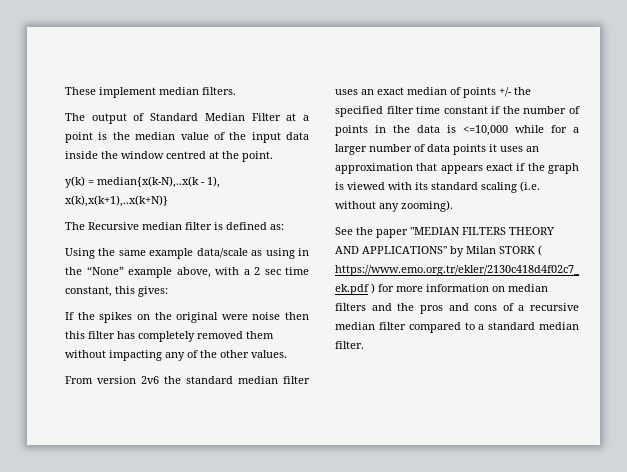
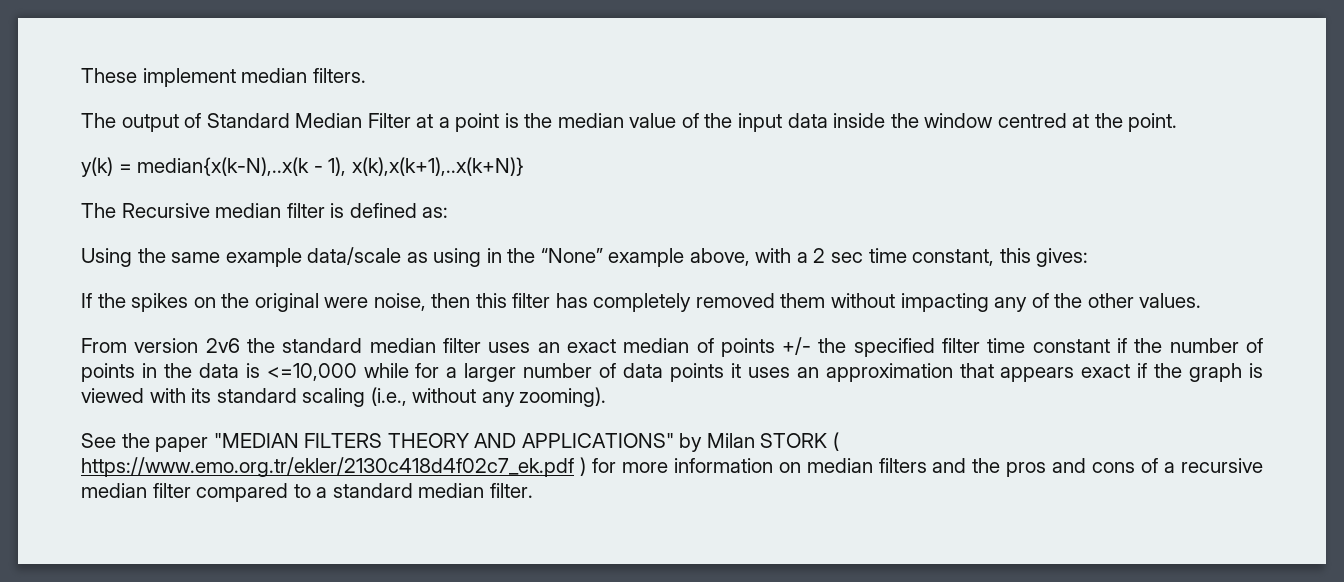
- If the spikes on the original were noise then this filter has completely removed them without impacting any of the other values.
+ If the spikes on the original were noise, then this filter has completely removed them without impacting any of the other values.
- From version 2v6 the standard median filter uses an exact median of points +/- the specified filter time constant if the number of points in the data is <=10,000 while for a larger number of data points it uses an approximation that appears exact if the graph is viewed with its standard scaling (i.e. without any zooming).
+ From version 2v6 the standard median filter uses an exact median of points +/- the specified filter time constant if the number of points in the data is <=10,000 while for a larger number of data points it uses an approximation that appears exact if the graph is viewed with its standard scaling (i.e., without any zooming).

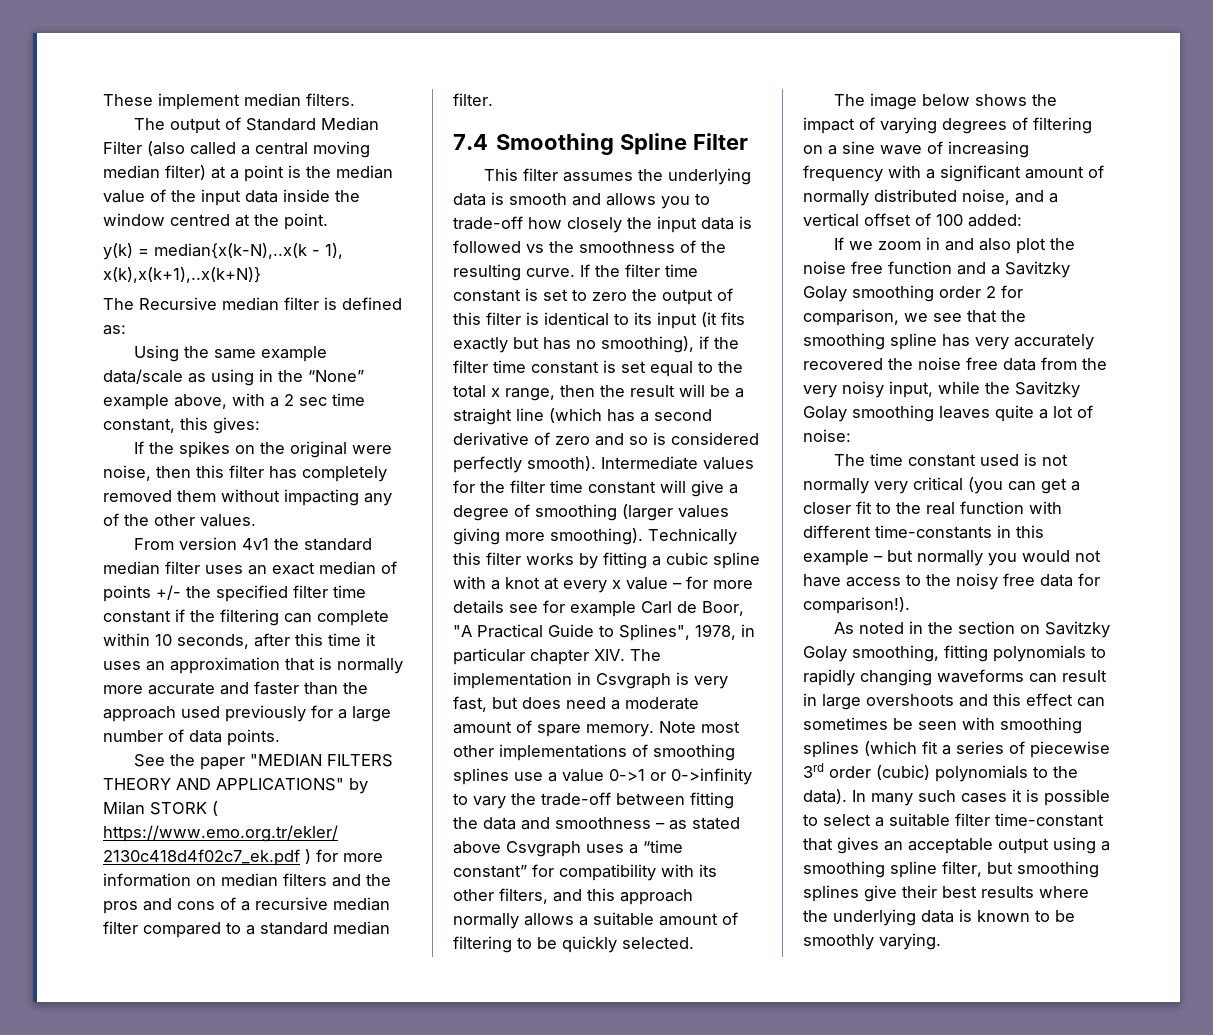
- The output of Standard Median Filter at a point is the median value of the input data inside the window centred at the point.
+ The output of Standard Median Filter (also called a central moving median filter) at a point is the median value of the input data inside the window centred at the point.
- From version 2v6 the standard median filter uses an exact median of points +/- the specified filter time constant if the number of points in the data is <=10,000 while for a larger number of data points it uses an approximation that appears exact if the graph is viewed with its standard scaling (i.e., without any zooming).
+ From version 4v1 the standard median filter uses an exact median of points +/- the specified filter time constant if the filtering can complete within 10 seconds, after this time it uses an approximation that is normally more accurate and faster than the approach used previously for a large number of data points.
+ 7.4 Smoothing Spline Filter
+ This filter assumes the underlying data is smooth and allows you to trade-off how closely the input data is followed vs the smoothness of the resulting curve. If the filter time constant is set to zero the output of this filter is identical to its input (it fits exactly but has no smoothing), if the filter time constant is set equal to the total x range, then the result will be a straight line (which has a second derivative of zero and so is considered perfectly smooth). Intermediate values for the filter time constant will give a degree of smoothing (larger values giving more smoothing). Technically this filter works by fitting a cubic spline with a knot at every x value – for more details see for example Carl de Boor, "A Practical Guide to Splines", 1978, in particular chapter XIV. The implementation in Csvgraph is very fast, but does need a moderate amount of spare memory. Note most other implementations of smoothing splines use a value 0->1 or 0->infinity to vary the trade-off between fitting the data and smoothness – as stated above Csvgraph uses a “time constant” for compatibility with its other filters, and this approach normally allows a suitable amount of filtering to be quickly selected.
+ The image below shows the impact of varying degrees of filtering on a sine wave of increasing frequency with a significant amount of normally distributed noise, and a vertical offset of 100 added:
+ If we zoom in and also plot the noise free function and a Savitzky Golay smoothing order 2 for comparison, we see that the smoothing spline has very accurately recovered the noise free data from the very noisy input, while the Savitzky Golay smoothing leaves quite a lot of noise:
+ The time constant used is not normally very critical (you can get a closer fit to the real function with different time-constants in this example – but normally you would not have access to the noisy free data for comparison!).
+ As noted in the section on Savitzky Golay smoothing, fitting polynomials to rapidly changing waveforms can result in large overshoots and this effect can sometimes be seen with smoothing splines (which fit a series of piecewise 3rd order (cubic) polynomials to the data). In many such cases it is possible to select a suitable filter time-constant that gives an acceptable output using a smoothing spline filter, but smoothing splines give their best results where the underlying data is known to be smoothly varying.

